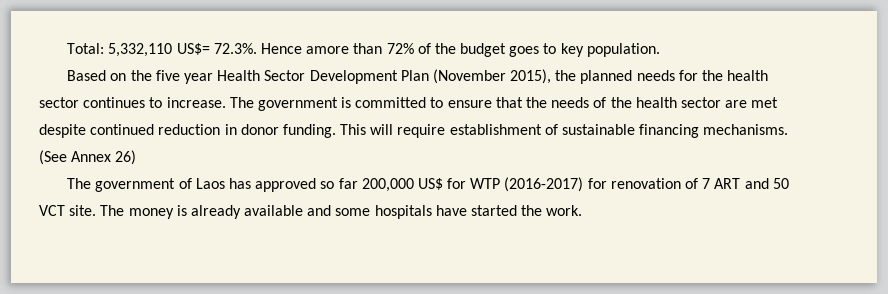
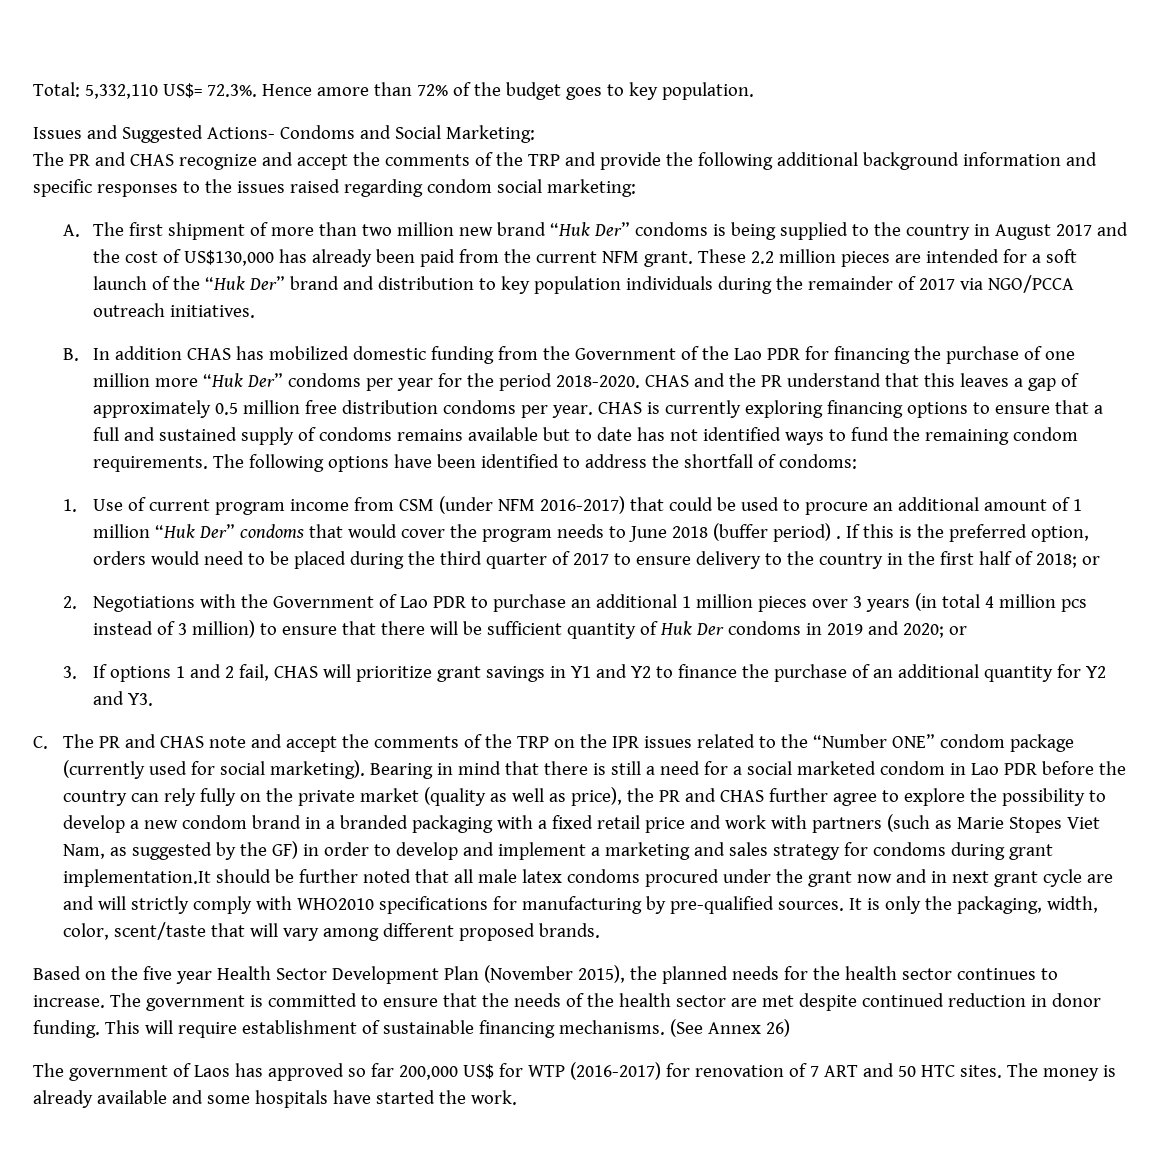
+ Issues and Suggested Actions- Condoms and Social Marketing:
+ The PR and CHAS recognize and accept the comments of the TRP and provide the following additional background information and specific responses to the issues raised regarding condom social marketing:
+ A. The first shipment of more than two million new brand “Huk Der” condoms is being supplied to the country in August 2017 and the cost of US$130,000 has already been paid from the current NFM grant. These 2.2 million pieces are intended for a soft launch of the “Huk Der” brand and distribution to key population individuals during the remainder of 2017 via NGO/PCCA outreach initiatives.
+ B. In addition CHAS has mobilized domestic funding from the Government of the Lao PDR for financing the purchase of one million more “Huk Der” condoms per year for the period 2018-2020. CHAS and the PR understand that this leaves a gap of approximately 0.5 million free distribution condoms per year. CHAS is currently exploring financing options to ensure that a full and sustained supply of condoms remains available but to date has not identified ways to fund the remaining condom requirements. The following options have been identified to address the shortfall of condoms:
+ 1. Use of current program income from CSM (under NFM 2016-2017) that could be used to procure an additional amount of 1 million “Huk Der” condoms that would cover the program needs to June 2018 (buffer period) . If this is the preferred option, orders would need to be placed during the third quarter of 2017 to ensure delivery to the country in the first half of 2018; or
+ 2. Negotiations with the Government of Lao PDR to purchase an additional 1 million pieces over 3 years (in total 4 million pcs instead of 3 million) to ensure that there will be sufficient quantity of Huk Der condoms in 2019 and 2020; or
+ 3. If options 1 and 2 fail, CHAS will prioritize grant savings in Y1 and Y2 to finance the purchase of an additional quantity for Y2 and Y3.
+ C. The PR and CHAS note and accept the comments of the TRP on the IPR issues related to the “Number ONE” condom package (currently used for social marketing). Bearing in mind that there is still a need for a social marketed condom in Lao PDR before the country can rely fully on the private market (quality as well as price), the PR and CHAS further agree to explore the possibility to develop a new condom brand in a branded packaging with a fixed retail price and work with partners (such as Marie Stopes Viet Nam, as suggested by the GF) in order to develop and implement a marketing and sales strategy for condoms during grant implementation.It should be further noted that all male latex condoms procured under the grant now and in next grant cycle are and will strictly comply with WHO2010 specifications for manufacturing by pre-qualified sources. It is only the packaging, width, color, scent/taste that will vary among different proposed brands.
- The government of Laos has approved so far 200,000 US$ for WTP (2016-2017) for renovation of 7 ART and 50 VCT site.
+ The government of Laos has approved so far 200,000 US$ for WTP (2016-2017) for renovation of 7 ART and 50 HTC sites.

